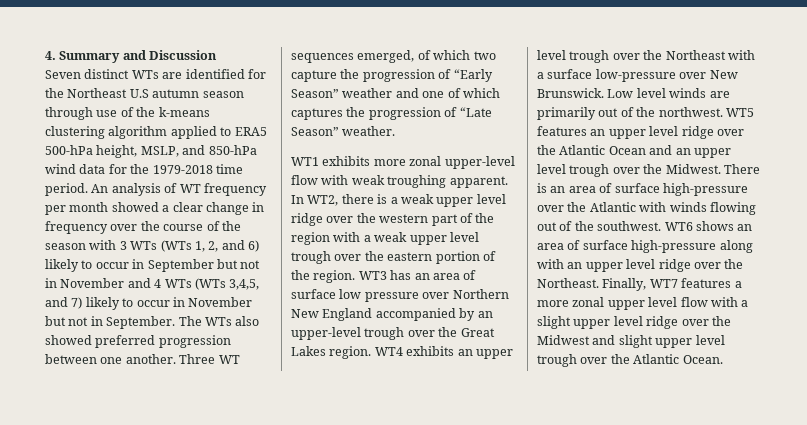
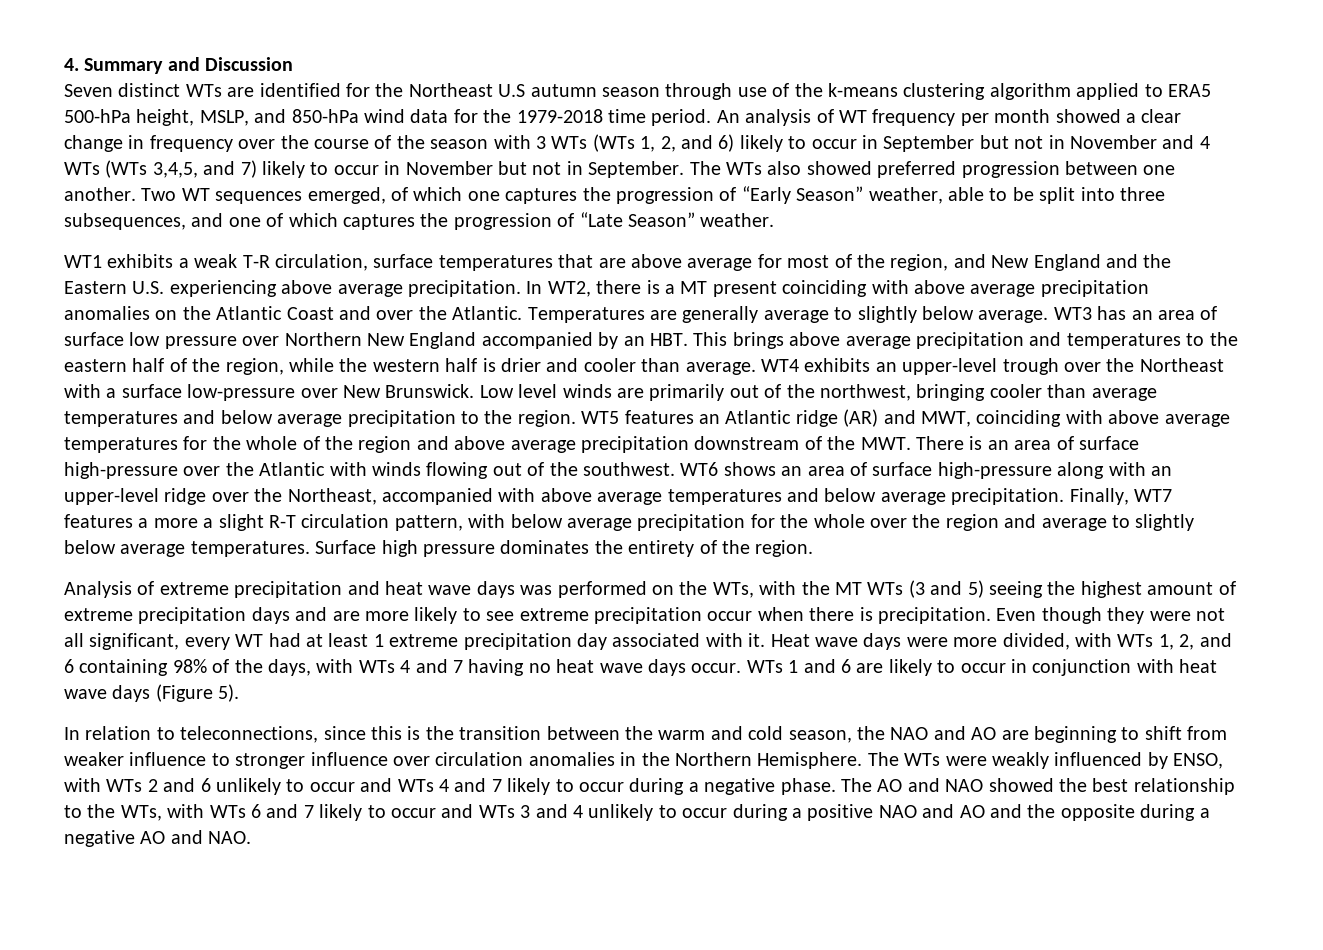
- Three WT sequences emerged, of which two capture the progression of “Early Season” weather and one of which captures the progression of “Late Season” weather.
+ Two WT sequences emerged, of which one captures the progression of “Early Season” weather, able to be split into three subsequences, and one of which captures the progression of “Late Season” weather.
- WT1 exhibits more zonal upper-level flow with weak troughing apparent.
+ WT1 exhibits a weak T-R circulation, surface temperatures that are above average for most of the region, and New England and the Eastern U.S. experiencing above average precipitation.
- In WT2, there is a weak upper level ridge over the western part of the region with a weak upper level trough over the eastern portion of the region.
+ In WT2, there is a MT present coinciding with above average precipitation anomalies on the Atlantic Coast and over the Atlantic. Temperatures are generally average to slightly below average.
- WT3 has an area of surface low pressure over Northern New England accompanied by an upper-level trough over the Great Lakes region.
+ WT3 has an area of surface low pressure over Northern New England accompanied by an HBT. This brings above average precipitation and temperatures to the eastern half of the region, while the western half is drier and cooler than average.
- WT4 exhibits an upper level trough over the Northeast with a surface low-pressure over New Brunswick.
+ WT4 exhibits an upper-level trough over the Northeast with a surface low-pressure over New Brunswick.
- Low level winds are primarily out of the northwest. WT5 features an upper level ridge over the Atlantic Ocean and an upper level trough over the Midwest. There is an area of surface high-pressure over the Atlantic with winds flowing out of the southwest.
+ Low level winds are primarily out of the northwest, bringing cooler than average temperatures and below average precipitation to the region. WT5 features an Atlantic ridge (AR) and MWT, coinciding with above average temperatures for the whole of the region and above average precipitation downstream of the MWT. There is an area of surface high-pressure over the Atlantic with winds flowing out of the southwest.
- WT6 shows an area of surface high-pressure along with an upper level ridge over the Northeast.
+ WT6 shows an area of surface high-pressure along with an upper-level ridge over the Northeast, accompanied with above average temperatures and below average precipitation.
- Finally, WT7 features a more zonal upper level flow with a slight upper level ridge over the Midwest and slight upper level trough over the Atlantic Ocean.
+ Finally, WT7 features a more a slight R-T circulation pattern, with below average precipitation for the whole over the region and average to slightly below average temperatures. Surface high pressure dominates the entirety of the region.
+ Analysis of extreme precipitation and heat wave days was performed on the WTs, with the MT WTs (3 and 5) seeing the highest amount of extreme precipitation days and are more likely to see extreme precipitation occur when there is precipitation. Even though they were not all significant, every WT had at least 1 extreme precipitation day associated with it. Heat wave days were more divided, with WTs 1, 2, and 6 containing 98% of the days, with WTs 4 and 7 having no heat wave days occur. WTs 1 and 6 are likely to occur in conjunction with heat wave days (Figure 5).
+ In relation to teleconnections, since this is the transition between the warm and cold season, the NAO and AO are beginning to shift from weaker influence to stronger influence over circulation anomalies in the Northern Hemisphere. The WTs were weakly influenced by ENSO, with WTs 2 and 6 unlikely to occur and WTs 4 and 7 likely to occur during a negative phase. The AO and NAO showed the best relationship to the WTs, with WTs 6 and 7 likely to occur and WTs 3 and 4 unlikely to occur during a positive NAO and AO and the opposite during a negative AO and NAO.

